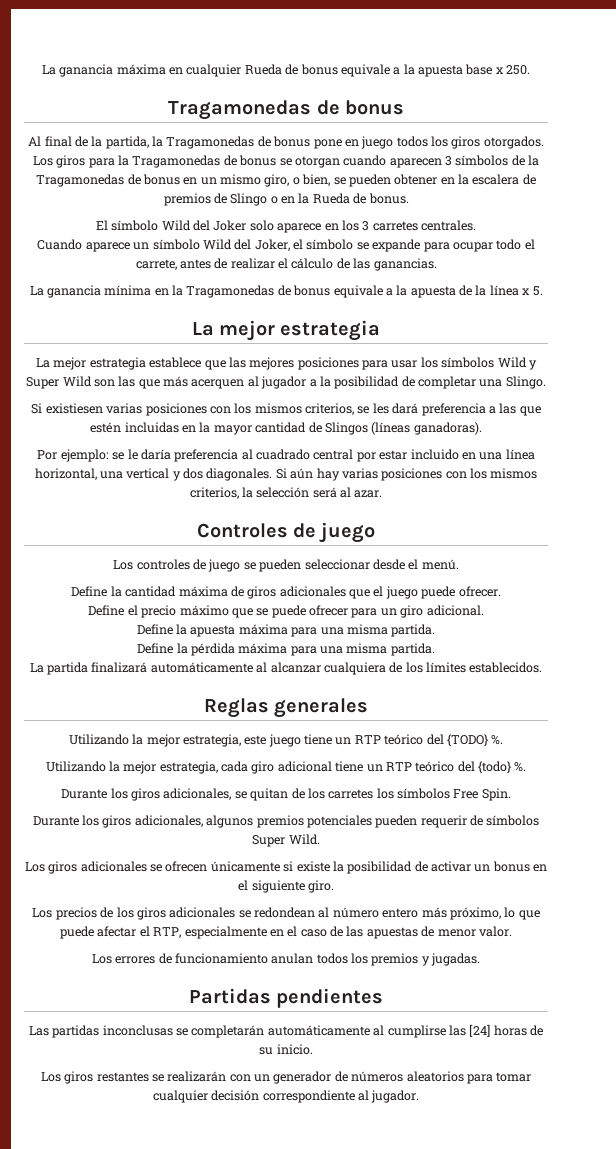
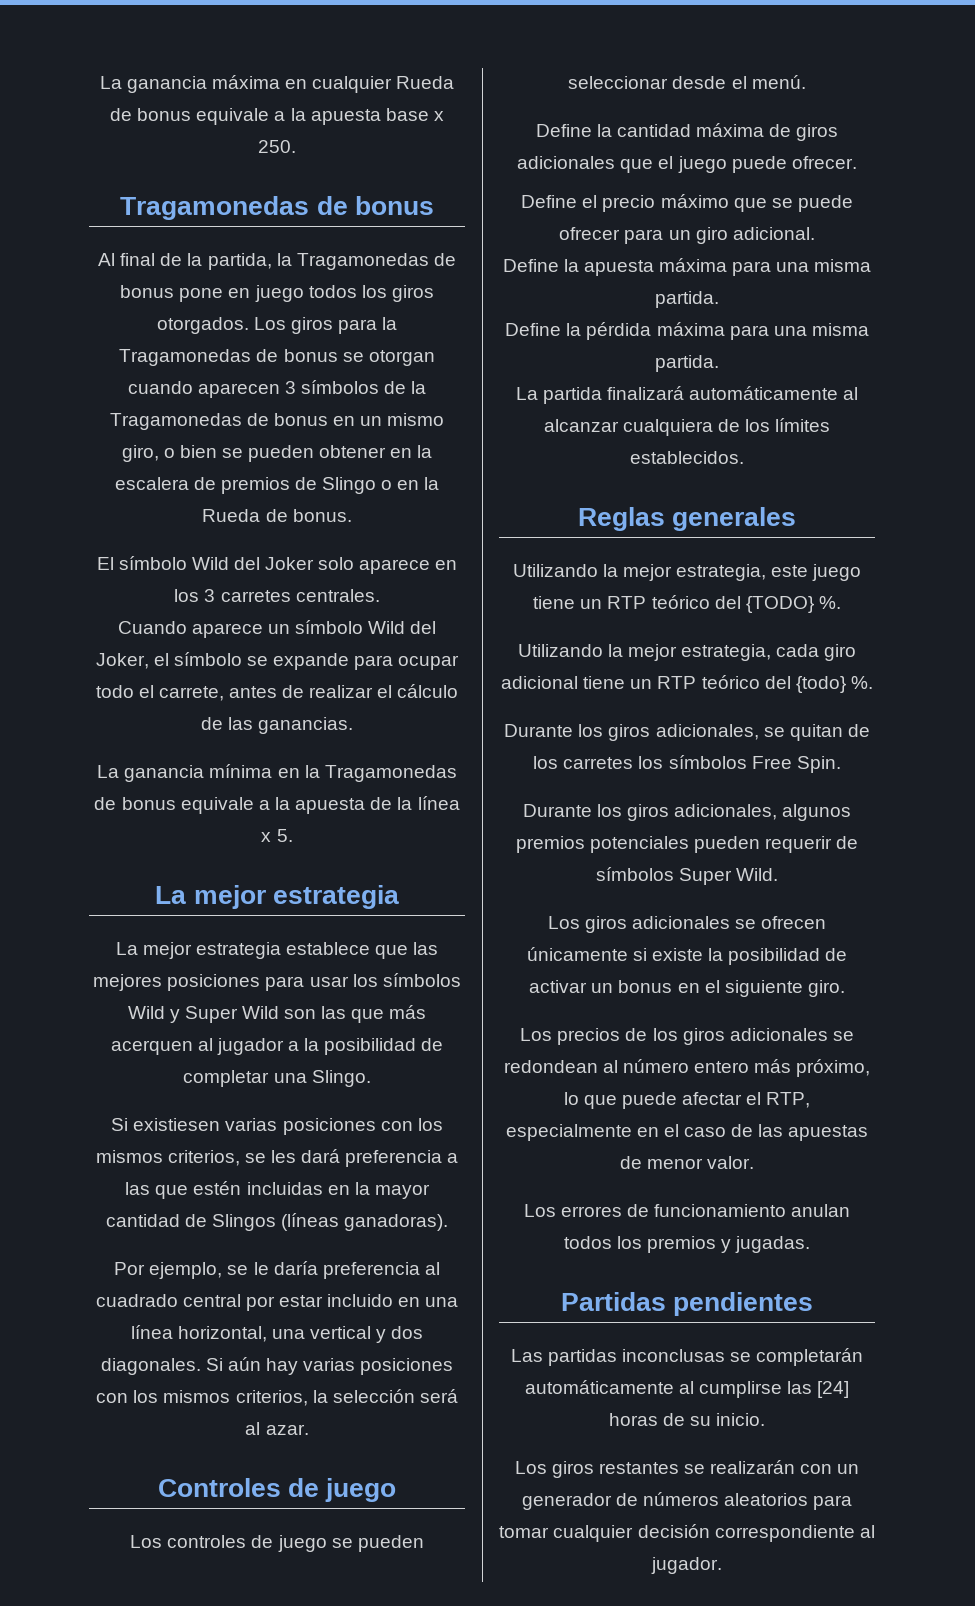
- Los giros para la Tragamonedas de bonus se otorgan cuando aparecen 3 símbolos de la Tragamonedas de bonus en un mismo giro, o bien, se pueden obtener en la escalera de premios de Slingo o en la Rueda de bonus.
+ Los giros para la Tragamonedas de bonus se otorgan cuando aparecen 3 símbolos de la Tragamonedas de bonus en un mismo giro, o bien se pueden obtener en la escalera de premios de Slingo o en la Rueda de bonus.
- Por ejemplo: se le daría preferencia al cuadrado central por estar incluido en una línea horizontal, una vertical y dos diagonales.
+ Por ejemplo, se le daría preferencia al cuadrado central por estar incluido en una línea horizontal, una vertical y dos diagonales.

